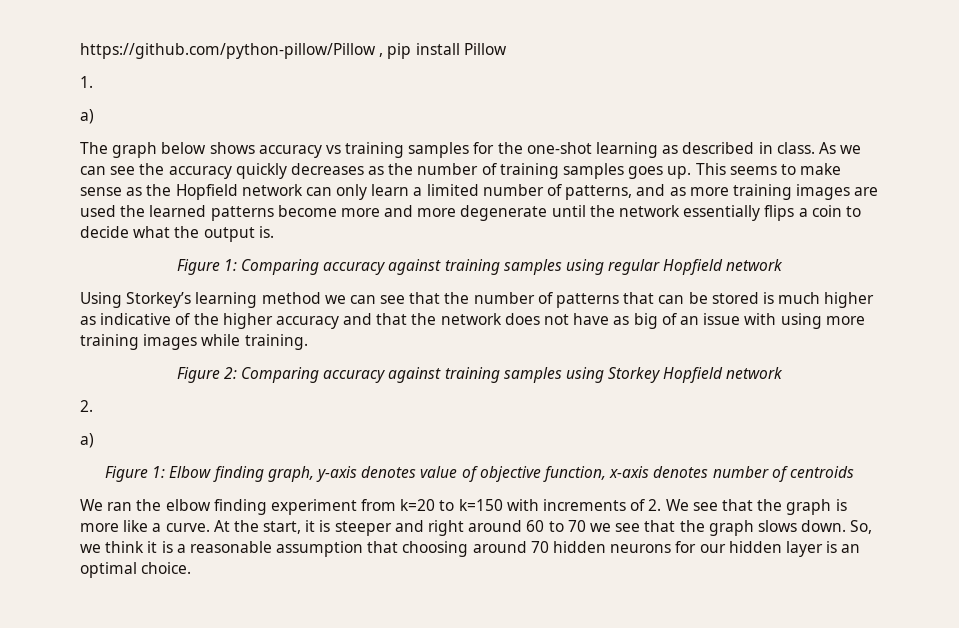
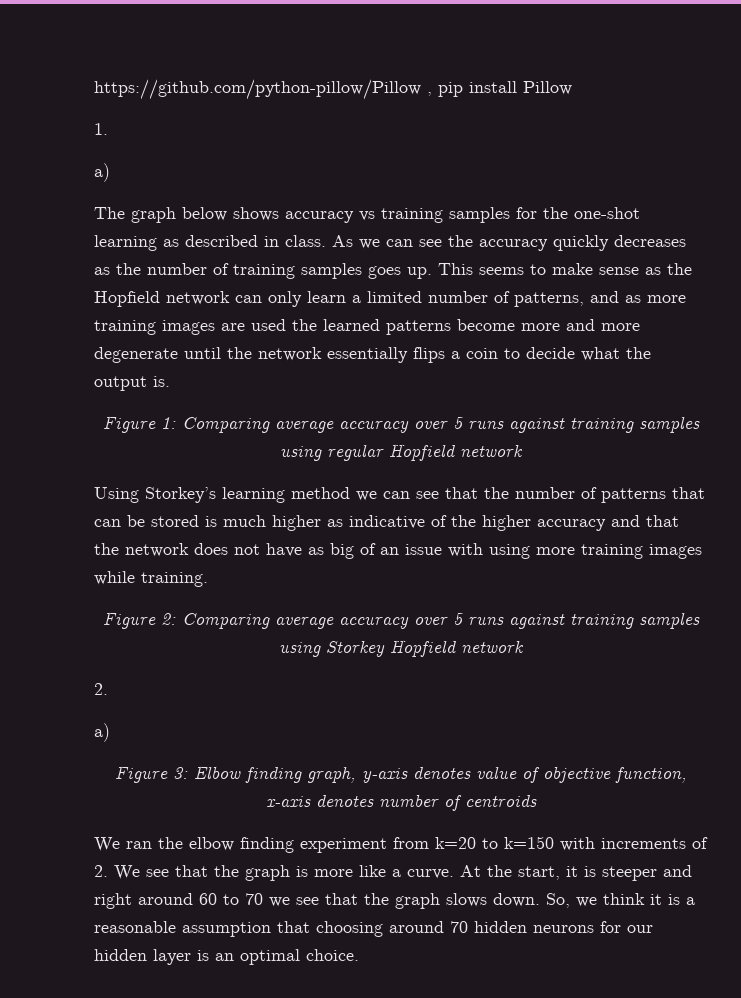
- Figure 1: Comparing accuracy against training samples using regular Hopfield network
+ Figure 1: Comparing average accuracy over 5 runs against training samples using regular Hopfield network
- Figure 2: Comparing accuracy against training samples using Storkey Hopfield network
+ Figure 2: Comparing average accuracy over 5 runs against training samples using Storkey Hopfield network
- Figure 1: Elbow finding graph, y-axis denotes value of objective function, x-axis denotes number of centroids
+ Figure 3: Elbow finding graph, y-axis denotes value of objective function, x-axis denotes number of centroids

